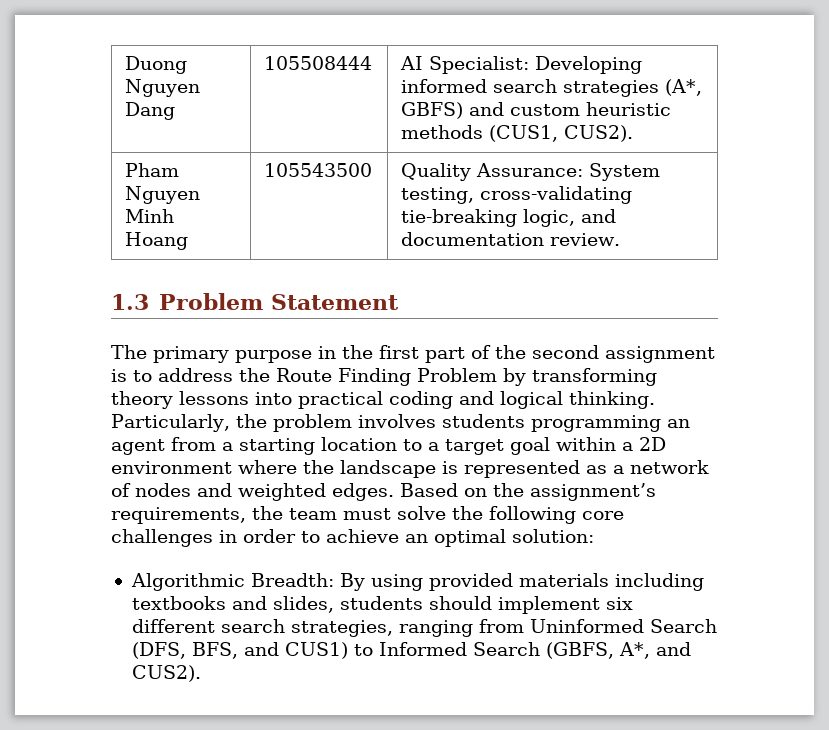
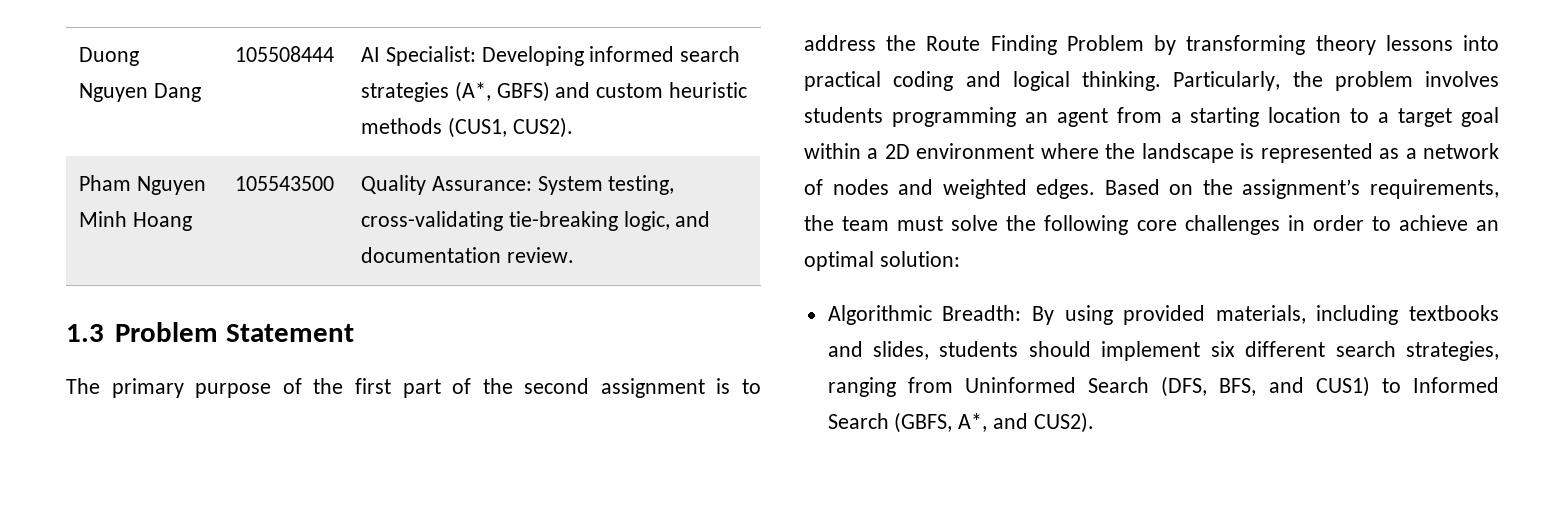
- The primary purpose in the first part of the second assignment is to address the Route Finding Problem by transforming theory lessons into practical coding and logical thinking.
+ The primary purpose of the first part of the second assignment is to address the Route Finding Problem by transforming theory lessons into practical coding and logical thinking.
- Algorithmic Breadth: By using provided materials including textbooks and slides, students should implement six different search strategies, ranging from Uninformed Search (DFS, BFS, and CUS1) to Informed Search (GBFS, A*, and CUS2).
+ Algorithmic Breadth: By using provided materials, including textbooks and slides, students should implement six different search strategies, ranging from Uninformed Search (DFS, BFS, and CUS1) to Informed Search (GBFS, A*, and CUS2).

